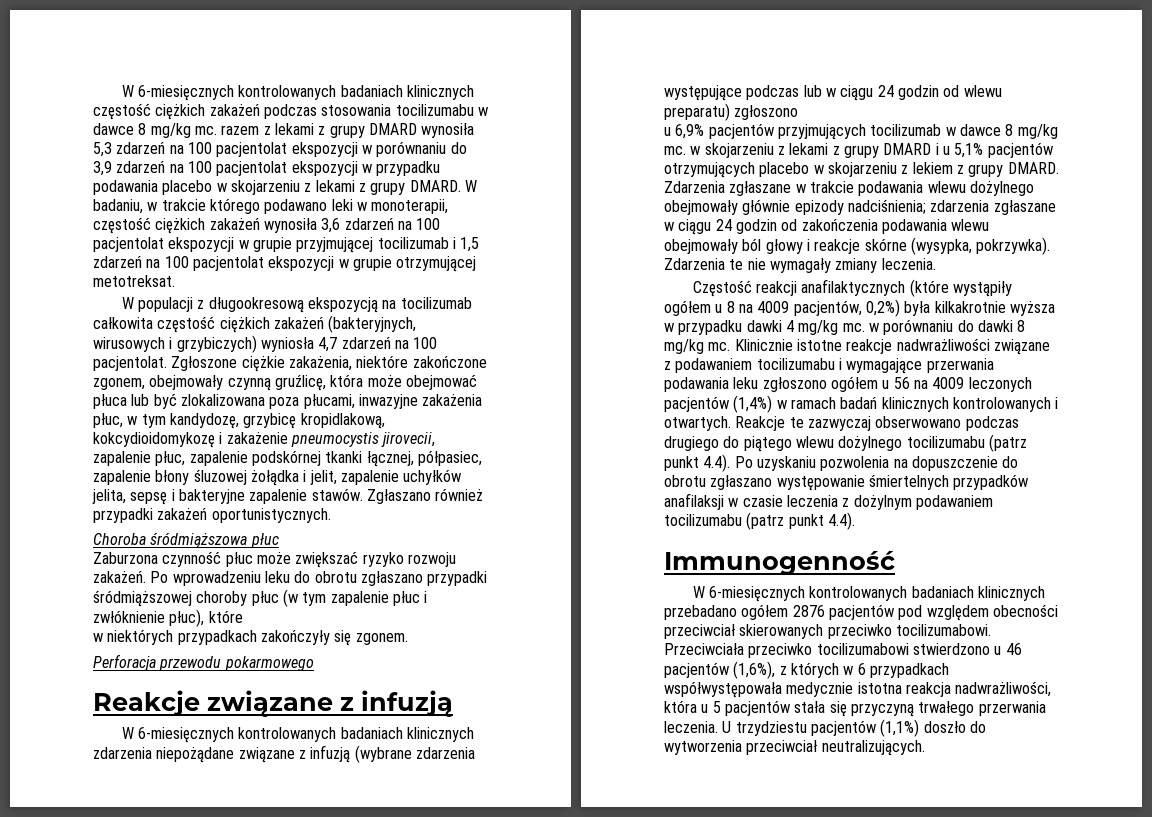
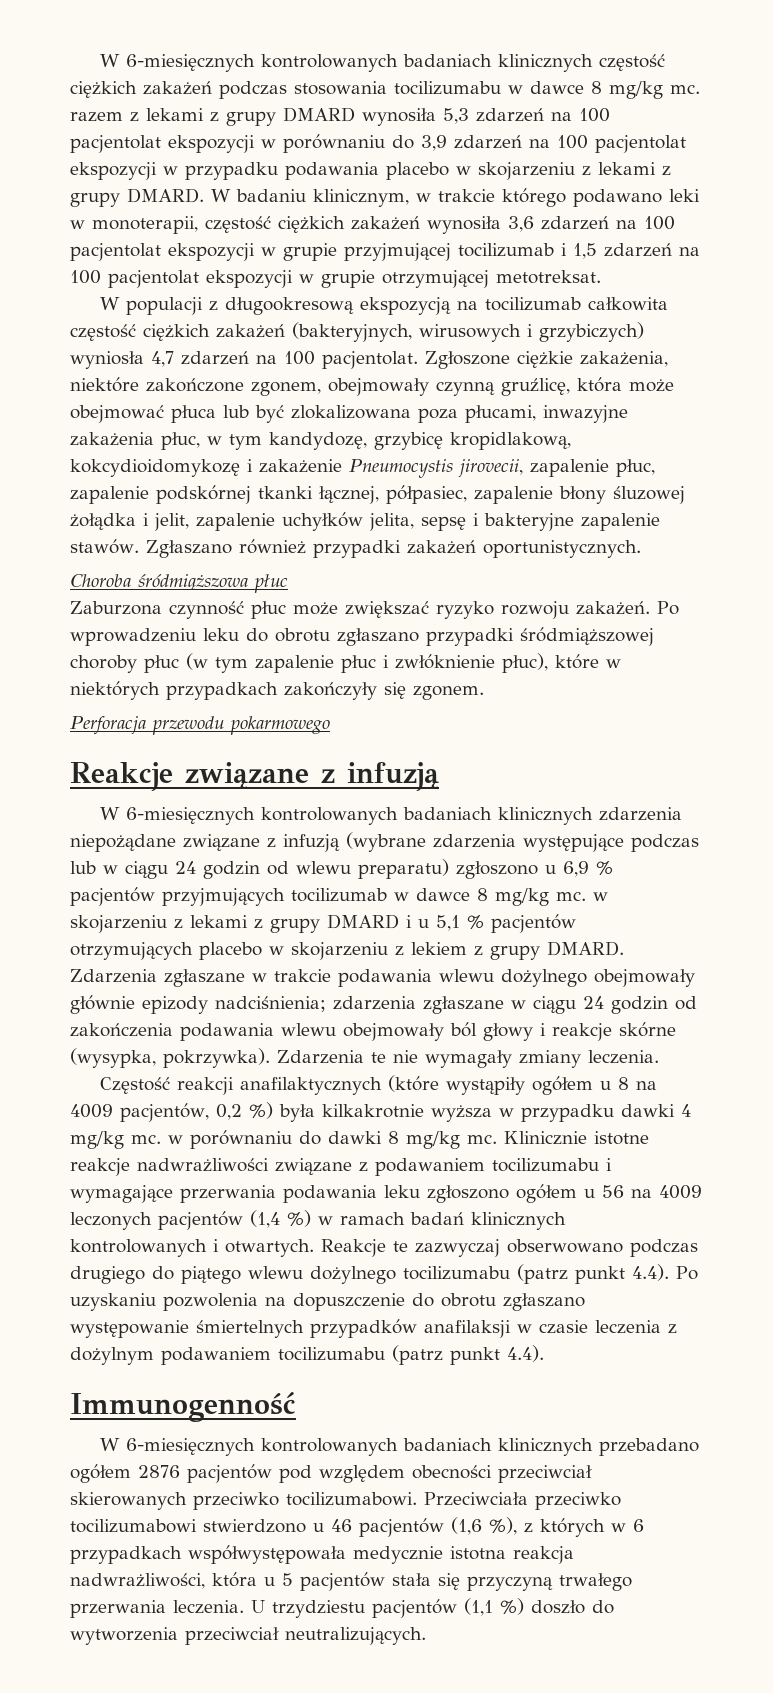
- W badaniu, w trakcie którego podawano leki w monoterapii, częstość ciężkich zakażeń wynosiła 3,6 zdarzeń na 100 pacjentolat ekspozycji w grupie przyjmującej tocilizumab i 1,5 zdarzeń na 100 pacjentolat ekspozycji w grupie otrzymującej metotreksat.
+ W badaniu klinicznym, w trakcie którego podawano leki w monoterapii, częstość ciężkich zakażeń wynosiła 3,6 zdarzeń na 100 pacjentolat ekspozycji w grupie przyjmującej tocilizumab i 1,5 zdarzeń na 100 pacjentolat ekspozycji w grupie otrzymującej metotreksat.
- Zgłoszone ciężkie zakażenia, niektóre zakończone zgonem, obejmowały czynną gruźlicę, która może obejmować płuca lub być zlokalizowana poza płucami, inwazyjne zakażenia płuc, w tym kandydozę, grzybicę kropidlakową, kokcydioidomykozę i zakażenie pneumocystis jirovecii, zapalenie płuc, zapalenie podskórnej tkanki łącznej, półpasiec, zapalenie błony śluzowej żołądka i jelit, zapalenie uchyłków jelita, sepsę i bakteryjne zapalenie stawów.
+ Zgłoszone ciężkie zakażenia, niektóre zakończone zgonem, obejmowały czynną gruźlicę, która może obejmować płuca lub być zlokalizowana poza płucami, inwazyjne zakażenia płuc, w tym kandydozę, grzybicę kropidlakową, kokcydioidomykozę i zakażenie Pneumocystis jirovecii, zapalenie płuc, zapalenie podskórnej tkanki łącznej, półpasiec, zapalenie błony śluzowej żołądka i jelit, zapalenie uchyłków jelita, sepsę i bakteryjne zapalenie stawów.
- Po wprowadzeniu leku do obrotu zgłaszano przypadki śródmiąższowej choroby płuc (w tym zapalenie płuc i zwłóknienie płuc), które
- w niektórych przypadkach zakończyły się zgonem.
+ Po wprowadzeniu leku do obrotu zgłaszano przypadki śródmiąższowej choroby płuc (w tym zapalenie płuc i zwłóknienie płuc), które w niektórych przypadkach zakończyły się zgonem.
- W 6-miesięcznych kontrolowanych badaniach klinicznych zdarzenia niepożądane związane z infuzją (wybrane zdarzenia występujące podczas lub w ciągu 24 godzin od wlewu preparatu) zgłoszono
- u 6,9% pacjentów przyjmujących tocilizumab w dawce 8 mg/kg mc. w skojarzeniu z lekami z grupy DMARD i u 5,1% pacjentów otrzymujących placebo w skojarzeniu z lekiem z grupy DMARD.
+ W 6-miesięcznych kontrolowanych badaniach klinicznych zdarzenia niepożądane związane z infuzją (wybrane zdarzenia występujące podczas lub w ciągu 24 godzin od wlewu preparatu) zgłoszono u 6,9 % pacjentów przyjmujących tocilizumab w dawce 8 mg/kg mc. w skojarzeniu z lekami z grupy DMARD i u 5,1 % pacjentów otrzymujących placebo w skojarzeniu z lekiem z grupy DMARD.
- Częstość reakcji anafilaktycznych (które wystąpiły ogółem u 8 na 4009 pacjentów, 0,2%) była kilkakrotnie wyższa w przypadku dawki 4 mg/kg mc. w porównaniu do dawki 8 mg/kg mc.
+ Częstość reakcji anafilaktycznych (które wystąpiły ogółem u 8 na 4009 pacjentów, 0,2 %) była kilkakrotnie wyższa w przypadku dawki 4 mg/kg mc. w porównaniu do dawki 8 mg/kg mc.
- Klinicznie istotne reakcje nadwrażliwości związane z podawaniem tocilizumabu i wymagające przerwania podawania leku zgłoszono ogółem u 56 na 4009 leczonych pacjentów (1,4%) w ramach badań klinicznych kontrolowanych i otwartych.
+ Klinicznie istotne reakcje nadwrażliwości związane z podawaniem tocilizumabu i wymagające przerwania podawania leku zgłoszono ogółem u 56 na 4009 leczonych pacjentów (1,4 %) w ramach badań klinicznych kontrolowanych i otwartych.
- Przeciwciała przeciwko tocilizumabowi stwierdzono u 46 pacjentów (1,6%), z których w 6 przypadkach współwystępowała medycznie istotna reakcja nadwrażliwości, która u 5 pacjentów stała się przyczyną trwałego przerwania leczenia.
+ Przeciwciała przeciwko tocilizumabowi stwierdzono u 46 pacjentów (1,6 %), z których w 6 przypadkach współwystępowała medycznie istotna reakcja nadwrażliwości, która u 5 pacjentów stała się przyczyną trwałego przerwania leczenia.
- U trzydziestu pacjentów (1,1%) doszło do wytworzenia przeciwciał neutralizujących.
+ U trzydziestu pacjentów (1,1 %) doszło do wytworzenia przeciwciał neutralizujących.

